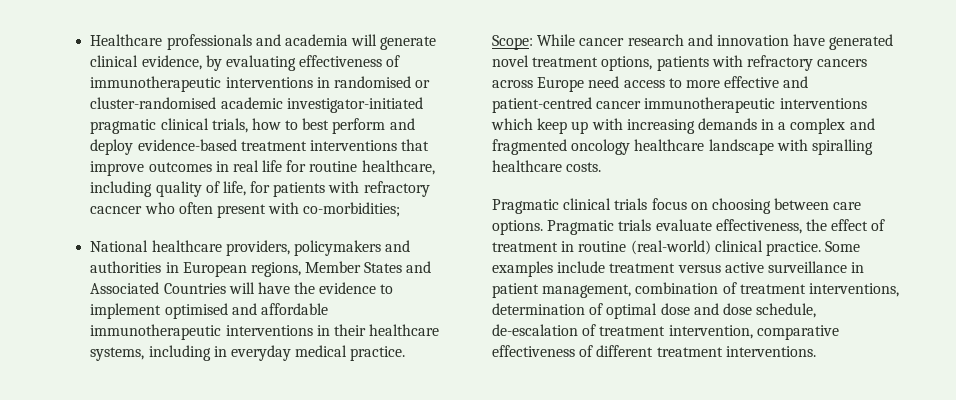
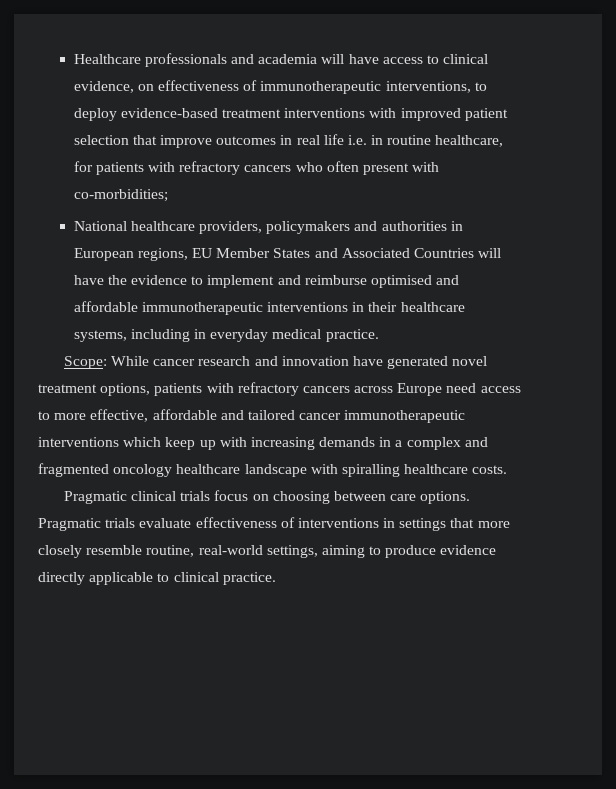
- Healthcare professionals and academia will generate clinical evidence, by evaluating effectiveness of immunotherapeutic interventions in randomised or cluster-randomised academic investigator-initiated pragmatic clinical trials, how to best perform and deploy evidence-based treatment interventions that improve outcomes in real life for routine healthcare, including quality of life, for patients with refractory cacncer who often present with co-morbidities;
+ Healthcare professionals and academia will have access to clinical evidence, on effectiveness of immunotherapeutic interventions, to deploy evidence-based treatment interventions with improved patient selection that improve outcomes in real life i.e. in routine healthcare, for patients with refractory cancers who often present with co-morbidities;
- National healthcare providers, policymakers and authorities in European regions, Member States and Associated Countries will have the evidence to implement optimised and affordable immunotherapeutic interventions in their healthcare systems, including in everyday medical practice.
+ National healthcare providers, policymakers and authorities in European regions, EU Member States and Associated Countries will have the evidence to implement and reimburse optimised and affordable immunotherapeutic interventions in their healthcare systems, including in everyday medical practice.
- Scope: While cancer research and innovation have generated novel treatment options, patients with refractory cancers across Europe need access to more effective and patient-centred cancer immunotherapeutic interventions which keep up with increasing demands in a complex and fragmented oncology healthcare landscape with spiralling healthcare costs.
+ Scope: While cancer research and innovation have generated novel treatment options, patients with refractory cancers across Europe need access to more effective, affordable and tailored cancer immunotherapeutic interventions which keep up with increasing demands in a complex and fragmented oncology healthcare landscape with spiralling healthcare costs.
- Pragmatic trials evaluate effectiveness, the effect of treatment in routine (real-world) clinical practice. Some examples include treatment versus active surveillance in patient management, combination of treatment interventions, determination of optimal dose and dose schedule, de-escalation of treatment intervention, comparative effectiveness of different treatment interventions.
+ Pragmatic trials evaluate effectiveness of interventions in settings that more closely resemble routine, real-world settings, aiming to produce evidence directly applicable to clinical practice.

